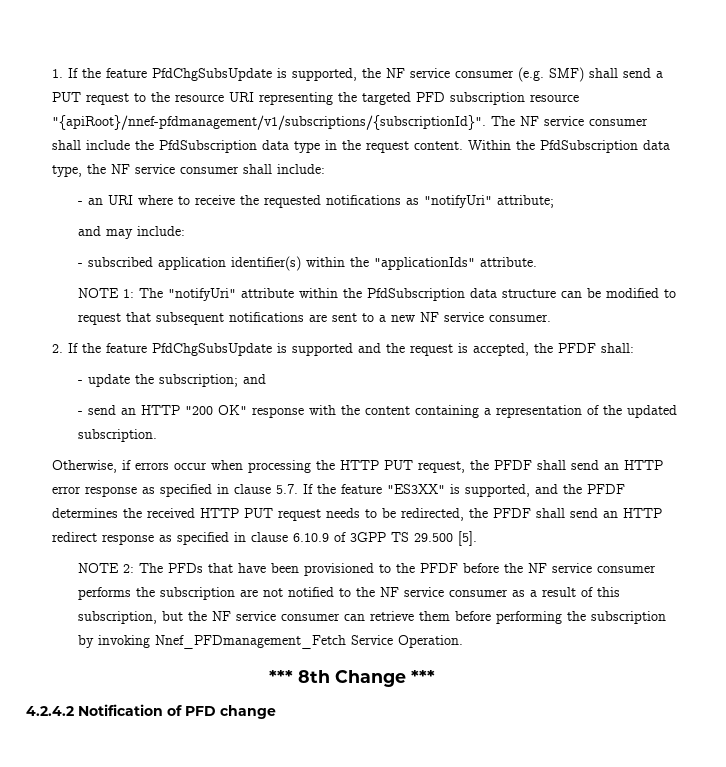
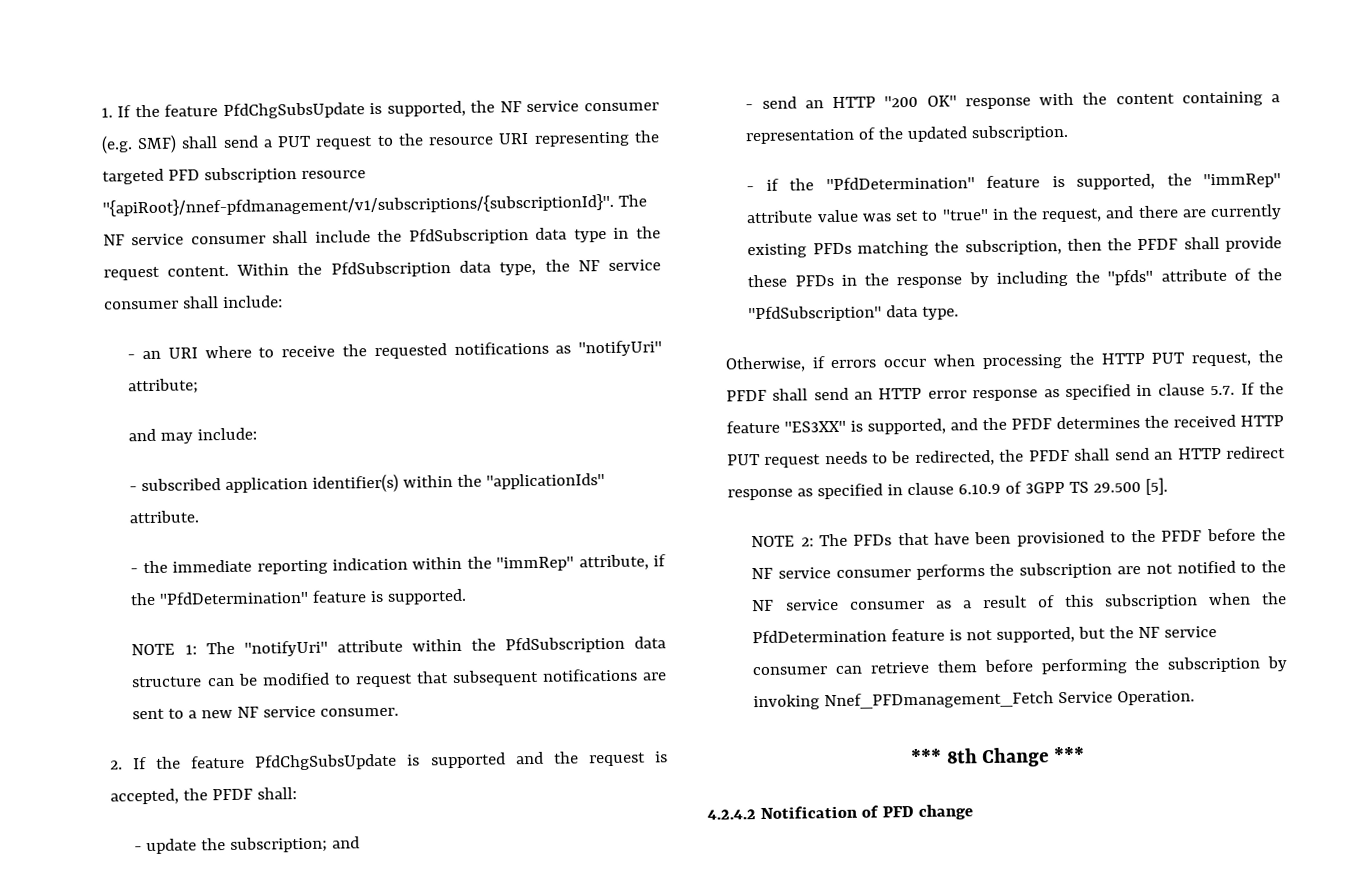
+ - the immediate reporting indication within the "immRep" attribute, if the "PfdDetermination" feature is supported.
+ - if the "PfdDetermination" feature is supported, the "immRep" attribute value was set to "true" in the request, and there are currently existing PFDs matching the subscription, then the PFDF shall provide these PFDs in the response by including the "pfds" attribute of the "PfdSubscription" data type.
- NOTE 2: The PFDs that have been provisioned to the PFDF before the NF service consumer performs the subscription are not notified to the NF service consumer as a result of this subscription, but the NF service consumer can retrieve them before performing the subscription by invoking Nnef_PFDmanagement_Fetch Service Operation.
+ NOTE 2: The PFDs that have been provisioned to the PFDF before the NF service consumer performs the subscription are not notified to the NF service consumer as a result of this subscription when the PfdDetermination feature is not supported, but the NF service consumer can retrieve them before performing the subscription by invoking Nnef_PFDmanagement_Fetch Service Operation.

